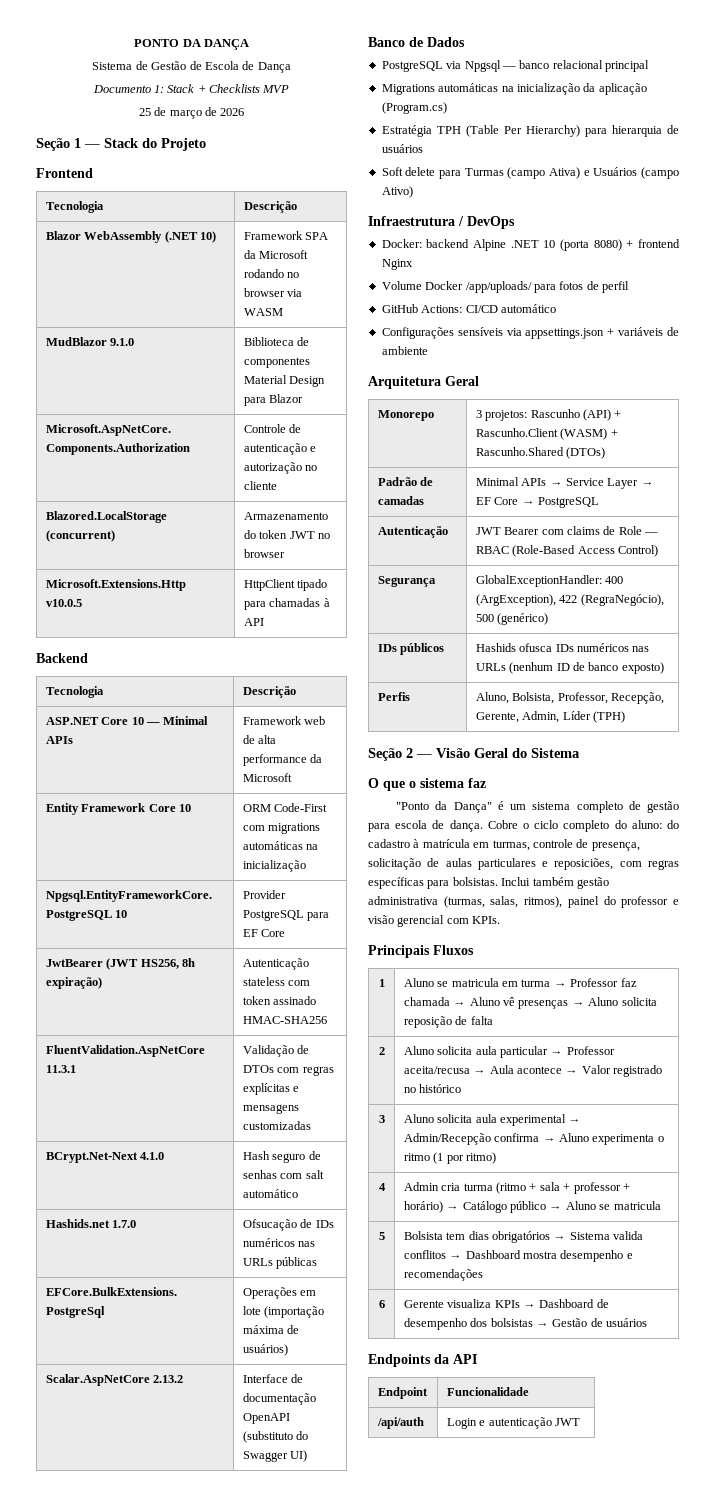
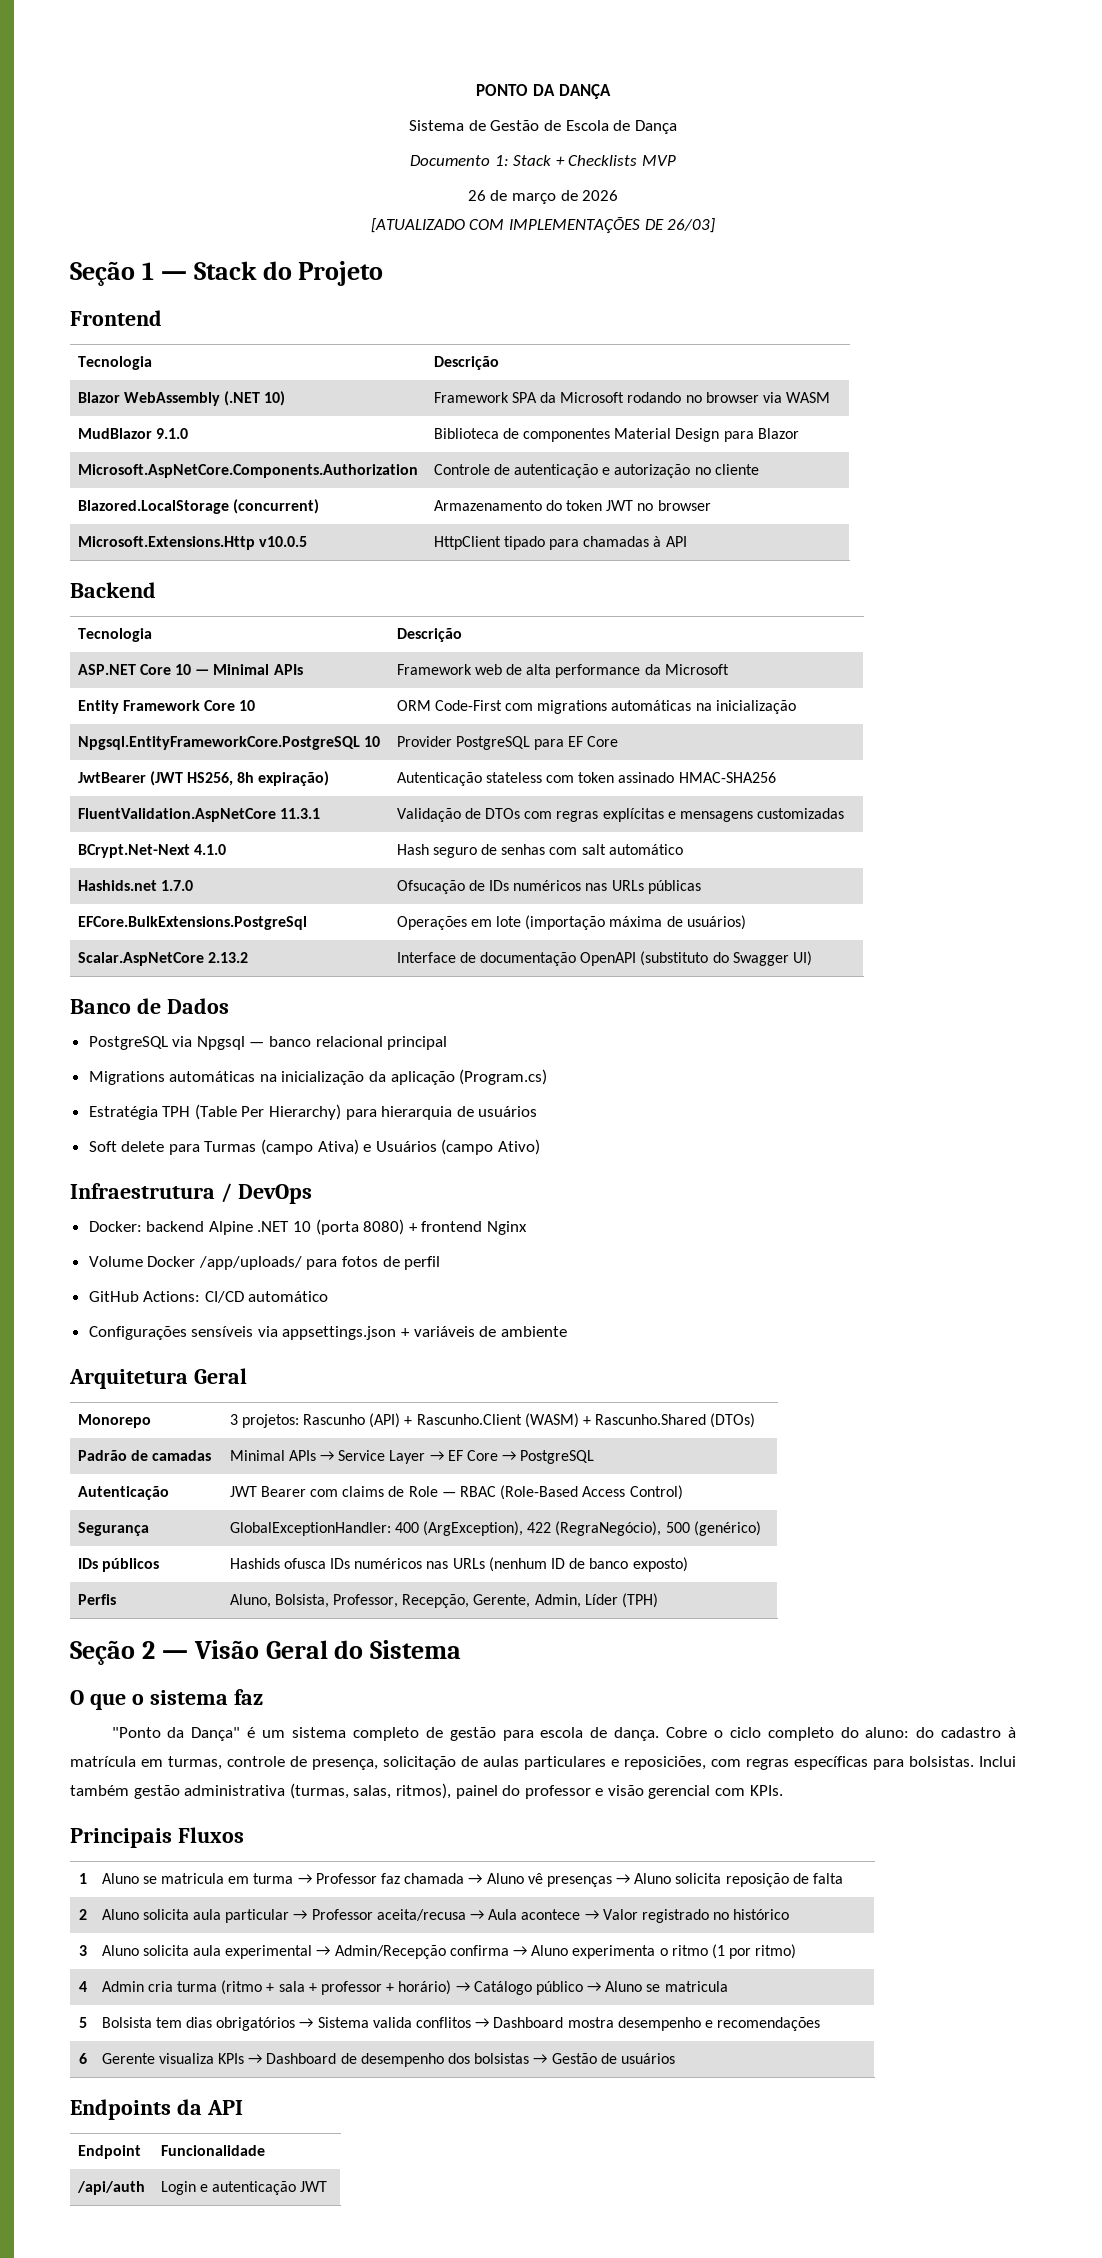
- 25 de março de 2026
+ 26 de março de 2026
+ [ATUALIZADO COM IMPLEMENTAÇÕES DE 26/03]

